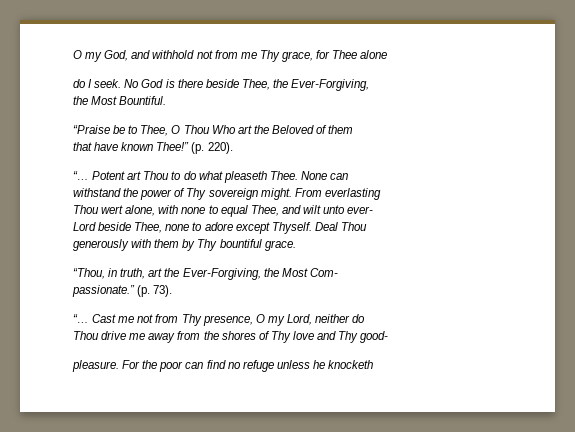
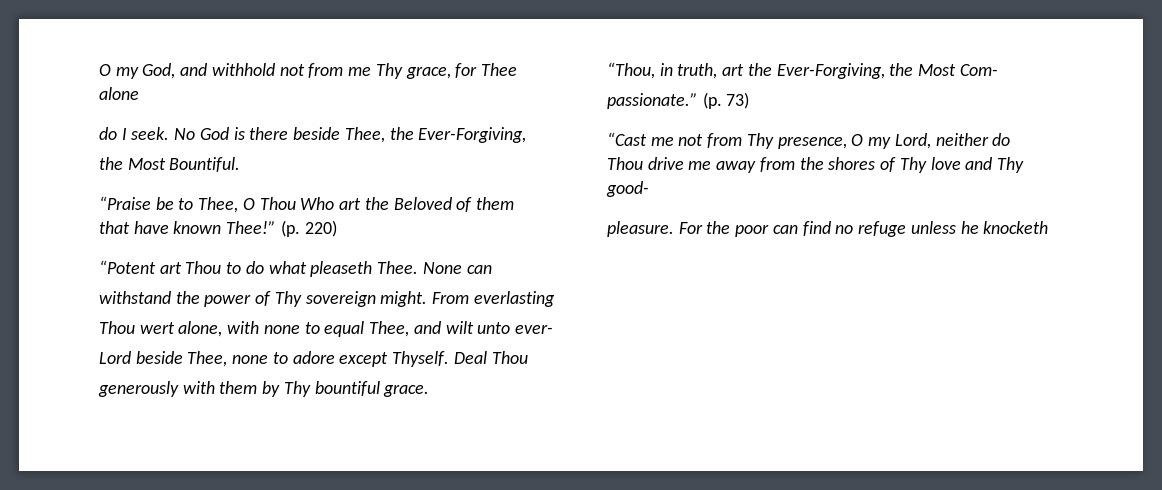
- (p. 220).
- “… Potent art Thou to do what pleaseth Thee.
+ (p. 220)
+ “Potent art Thou to do what pleaseth Thee.
- (p. 73).
- “… Cast me not from Thy presence, O my Lord, neither do
+ (p. 73)
+ “Cast me not from Thy presence, O my Lord, neither do

